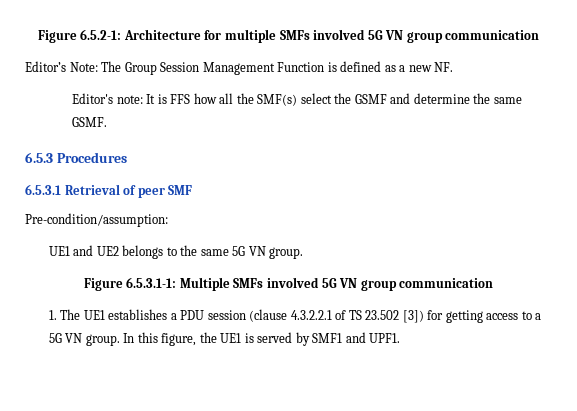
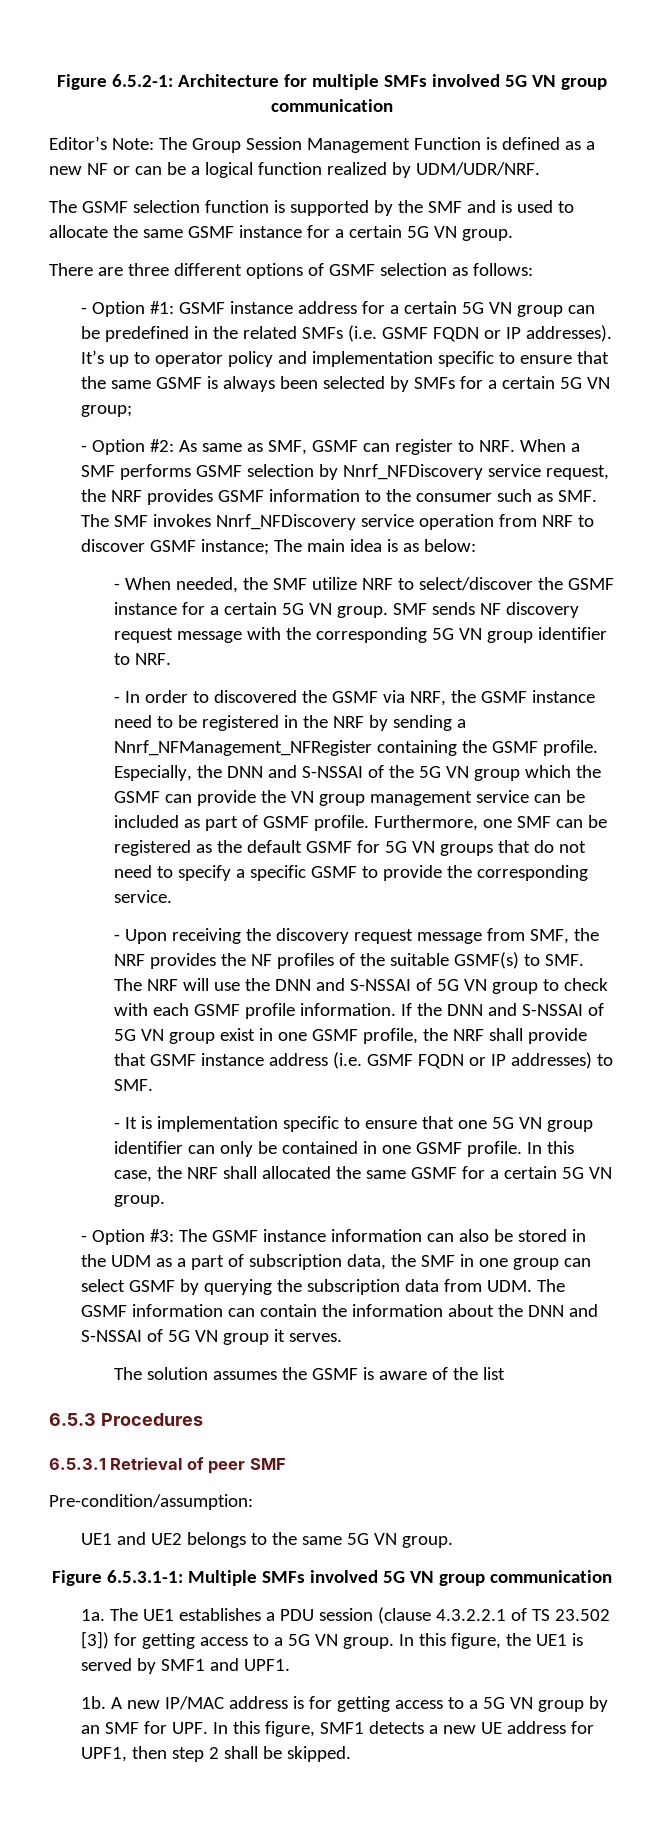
- Editor’s Note: The Group Session Management Function is defined as a new NF.
- Editor's note: It is FFS how all the SMF(s) select the GSMF and determine the same GSMF.
+ Editor’s Note: The Group Session Management Function is defined as a new NF or can be a logical function realized by UDM/UDR/NRF.
+ The GSMF selection function is supported by the SMF and is used to allocate the same GSMF instance for a certain 5G VN group.
+ There are three different options of GSMF selection as follows:
+ - Option #1: GSMF instance address for a certain 5G VN group can be predefined in the related SMFs (i.e. GSMF FQDN or IP addresses). It’s up to operator policy and implementation specific to ensure that the same GSMF is always been selected by SMFs for a certain 5G VN group;
+ - Option #2: As same as SMF, GSMF can register to NRF. When a SMF performs GSMF selection by Nnrf_NFDiscovery service request, the NRF provides GSMF information to the consumer such as SMF. The SMF invokes Nnrf_NFDiscovery service operation from NRF to discover GSMF instance; The main idea is as below:
+ - When needed, the SMF utilize NRF to select/discover the GSMF instance for a certain 5G VN group. SMF sends NF discovery request message with the corresponding 5G VN group identifier to NRF.
+ - In order to discovered the GSMF via NRF, the GSMF instance need to be registered in the NRF by sending a Nnrf_NFManagement_NFRegister containing the GSMF profile. Especially, the DNN and S-NSSAI of the 5G VN group which the GSMF can provide the VN group management service can be included as part of GSMF profile. Furthermore, one SMF can be registered as the default GSMF for 5G VN groups that do not need to specify a specific GSMF to provide the corresponding service.
+ - Upon receiving the discovery request message from SMF, the NRF provides the NF profiles of the suitable GSMF(s) to SMF. The NRF will use the DNN and S-NSSAI of 5G VN group to check with each GSMF profile information. If the DNN and S-NSSAI of 5G VN group exist in one GSMF profile, the NRF shall provide that GSMF instance address (i.e. GSMF FQDN or IP addresses) to SMF.
+ - It is implementation specific to ensure that one 5G VN group identifier can only be contained in one GSMF profile. In this case, the NRF shall allocated the same GSMF for a certain 5G VN group.
+ - Option #3: The GSMF instance information can also be stored in the UDM as a part of subscription data, the SMF in one group can select GSMF by querying the subscription data from UDM. The GSMF information can contain the information about the DNN and S-NSSAI of 5G VN group it serves.
+ The solution assumes the GSMF is aware of the list
- 1. The UE1 establishes a PDU session (clause 4.3.2.2.1 of TS 23.502 [3]) for getting access to a 5G VN group.
+ 1a. The UE1 establishes a PDU session (clause 4.3.2.2.1 of TS 23.502 [3]) for getting access to a 5G VN group.
+ 1b. A new IP/MAC address is for getting access to a 5G VN group by an SMF for UPF. In this figure, SMF1 detects a new UE address for UPF1, then step 2 shall be skipped.

